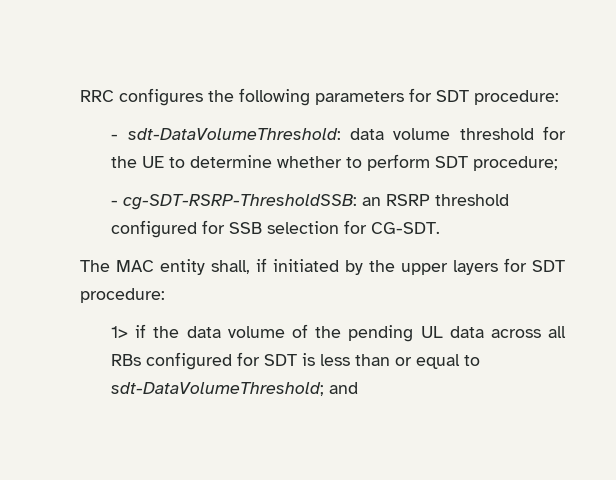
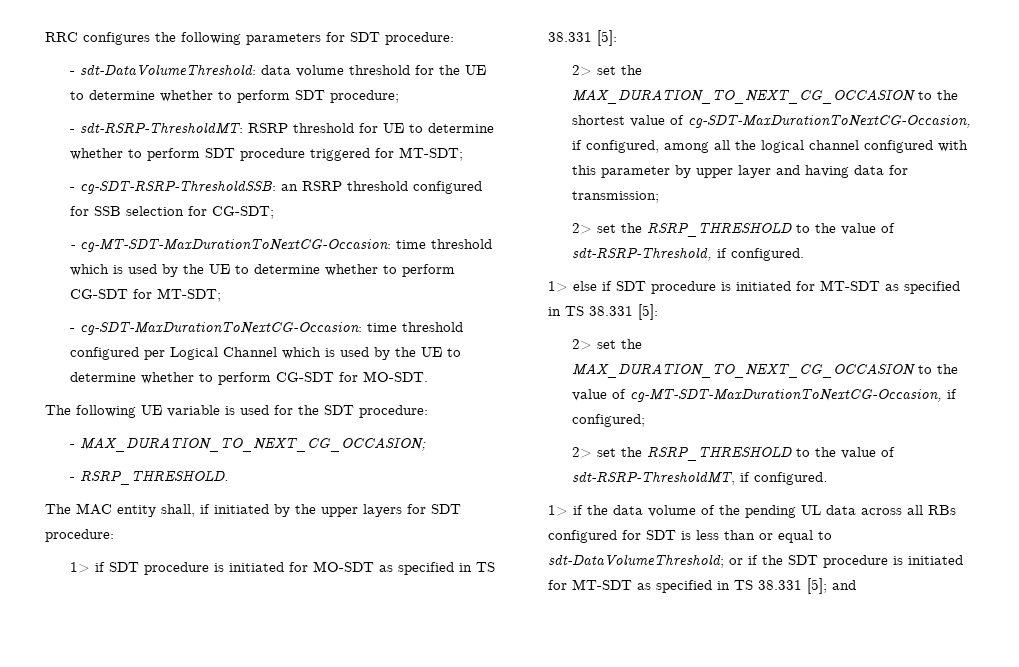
+ - sdt-RSRP-ThresholdMT: RSRP threshold for UE to determine whether to perform SDT procedure triggered for MT-SDT;
- - cg-SDT-RSRP-ThresholdSSB: an RSRP threshold configured for SSB selection for CG-SDT.
+ - cg-SDT-RSRP-ThresholdSSB: an RSRP threshold configured for SSB selection for CG-SDT;
+ - cg-MT-SDT-MaxDurationToNextCG-Occasion: time threshold which is used by the UE to determine whether to perform CG-SDT for MT-SDT;
+ - cg-SDT-MaxDurationToNextCG-Occasion: time threshold configured per Logical Channel which is used by the UE to determine whether to perform CG-SDT for MO-SDT.
+ The following UE variable is used for the SDT procedure:
+ - MAX_DURATION_TO_NEXT_CG_OCCASION;
+ - RSRP_THRESHOLD.
+ 1> if SDT procedure is initiated for MO-SDT as specified in TS 38.331 [5]:
+ 2> set the MAX_DURATION_TO_NEXT_CG_OCCASION to the shortest value of cg-SDT-MaxDurationToNextCG-Occasion, if configured, among all the logical channel configured with this parameter by upper layer and having data for transmission;
+ 2> set the RSRP_THRESHOLD to the value of sdt-RSRP-Threshold, if configured.
+ 1> else if SDT procedure is initiated for MT-SDT as specified in TS 38.331 [5]:
+ 2> set the MAX_DURATION_TO_NEXT_CG_OCCASION to the value of cg-MT-SDT-MaxDurationToNextCG-Occasion, if configured;
+ 2> set the RSRP_THRESHOLD to the value of sdt-RSRP-ThresholdMT, if configured.
- 1> if the data volume of the pending UL data across all RBs configured for SDT is less than or equal to sdt-DataVolumeThreshold; and
+ 1> if the data volume of the pending UL data across all RBs configured for SDT is less than or equal to sdt-DataVolumeThreshold; or if the SDT procedure is initiated for MT-SDT as specified in TS 38.331 [5]; and

